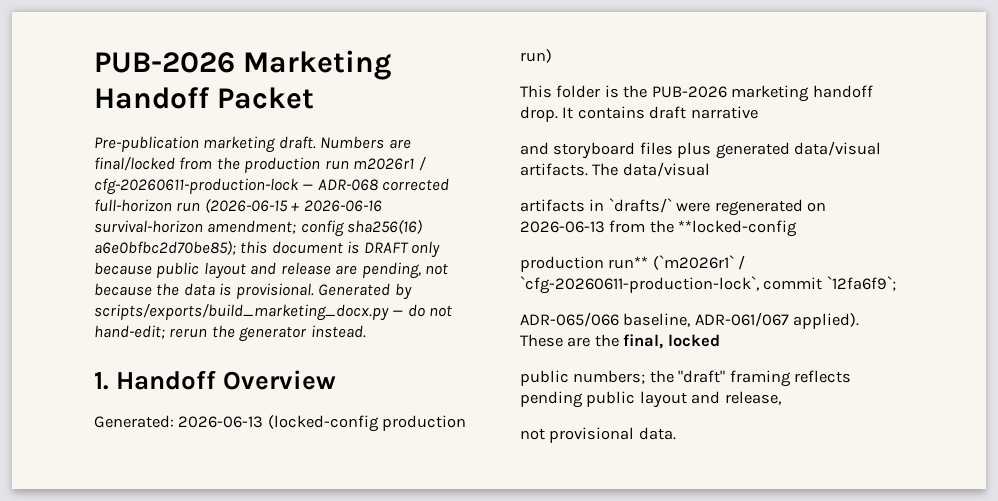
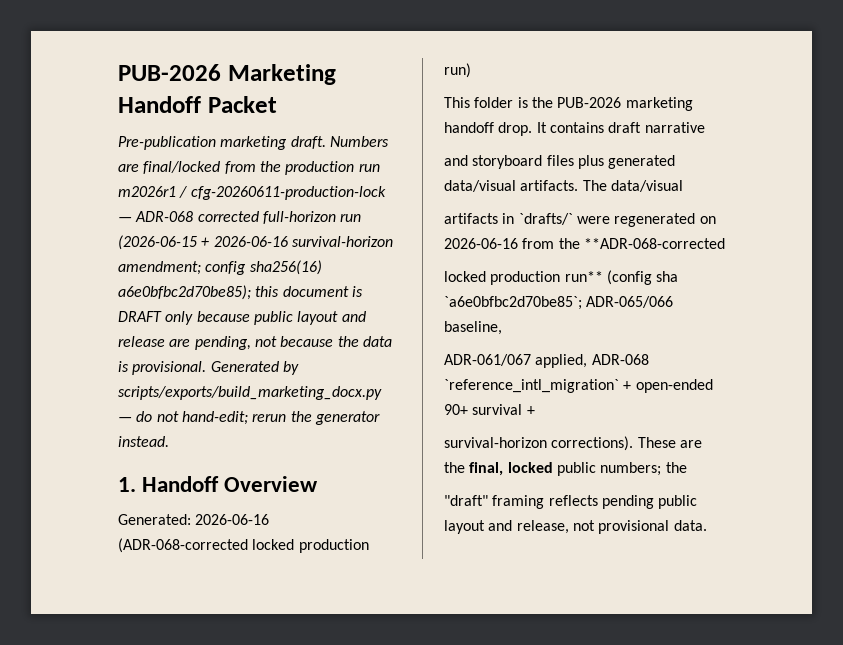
- Generated: 2026-06-13 (locked-config production run)
+ Generated: 2026-06-16 (ADR-068-corrected locked production run)
- artifacts in `drafts/` were regenerated on 2026-06-13 from the **locked-config
- production run** (`m2026r1` / `cfg-20260611-production-lock`, commit `12fa6f9`;
- ADR-065/066 baseline, ADR-061/067 applied).
+ artifacts in `drafts/` were regenerated on 2026-06-16 from the **ADR-068-corrected
+ locked production run** (config sha `a6e0bfbc2d70be85`; ADR-065/066 baseline,
+ ADR-061/067 applied, ADR-068 `reference_intl_migration` + open-ended 90+ survival +
+ survival-horizon corrections).
- These are the final, locked
- public numbers; the "draft" framing reflects pending public layout and release,
- not provisional data.
+ These are the final, locked public numbers; the
+ "draft" framing reflects pending public layout and release, not provisional data.

